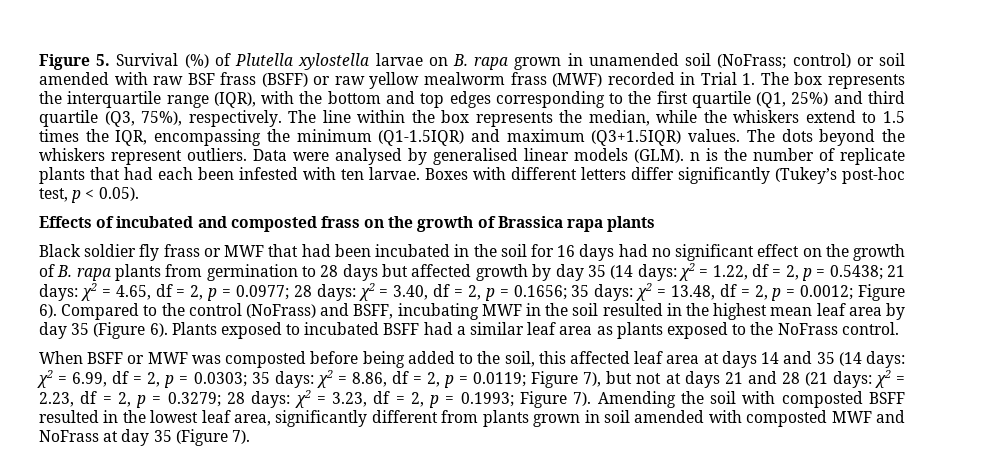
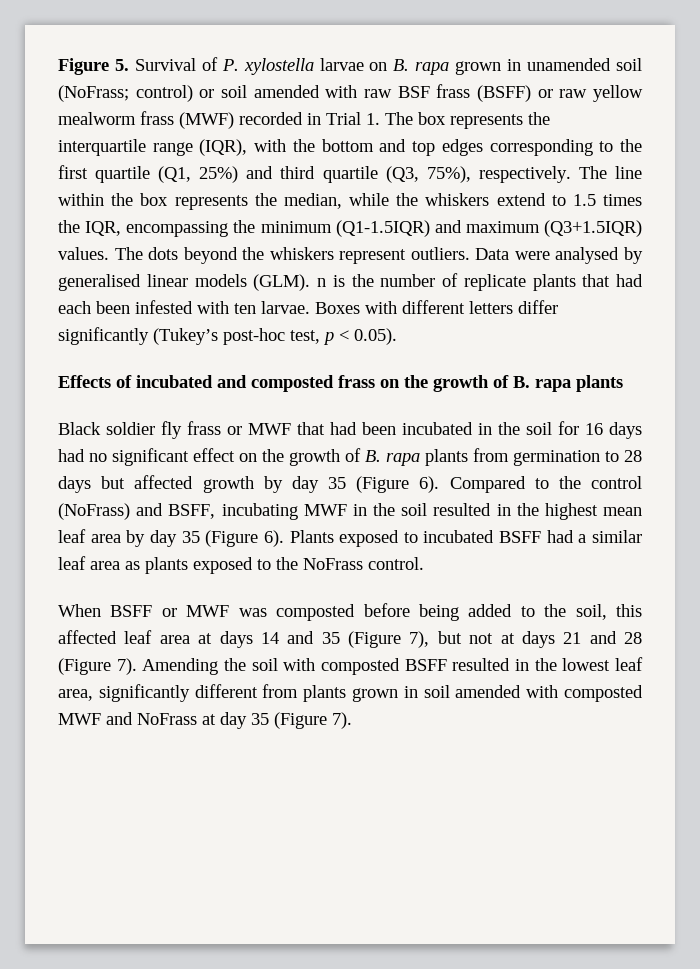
- Figure 5. Survival (%) of Plutella xylostella larvae on B. rapa grown in unamended soil (NoFrass; control) or soil amended with raw BSF frass (BSFF) or raw yellow mealworm frass (MWF) recorded in Trial 1. The box represents the interquartile range (IQR), with the bottom and top edges corresponding to the first quartile (Q1, 25%) and third quartile (Q3, 75%), respectively.
+ Figure 5. Survival of P. xylostella larvae on B. rapa grown in unamended soil (NoFrass; control) or soil amended with raw BSF frass (BSFF) or raw yellow mealworm frass (MWF) recorded in Trial 1. The box represents the interquartile range (IQR), with the bottom and top edges corresponding to the first quartile (Q1, 25%) and third quartile (Q3, 75%), respectively.
- Effects of incubated and composted frass on the growth of Brassica rapa plants
+ Effects of incubated and composted frass on the growth of B. rapa plants
- Black soldier fly frass or MWF that had been incubated in the soil for 16 days had no significant effect on the growth of B. rapa plants from germination to 28 days but affected growth by day 35 (14 days: χ2 = 1.22, df = 2, p = 0.5438; 21 days: χ2 = 4.65, df = 2, p = 0.0977; 28 days: χ2 = 3.40, df = 2, p = 0.1656; 35 days: χ2 = 13.48, df = 2, p = 0.0012; Figure 6).
+ Black soldier fly frass or MWF that had been incubated in the soil for 16 days had no significant effect on the growth of B. rapa plants from germination to 28 days but affected growth by day 35 (Figure 6).
- When BSFF or MWF was composted before being added to the soil, this affected leaf area at days 14 and 35 (14 days: χ2 = 6.99, df = 2, p = 0.0303; 35 days: χ2 = 8.86, df = 2, p = 0.0119; Figure 7), but not at days 21 and 28 (21 days: χ2 = 2.23, df = 2, p = 0.3279; 28 days: χ2 = 3.23, df = 2, p = 0.1993; Figure 7).
+ When BSFF or MWF was composted before being added to the soil, this affected leaf area at days 14 and 35 (Figure 7), but not at days 21 and 28 (Figure 7).

